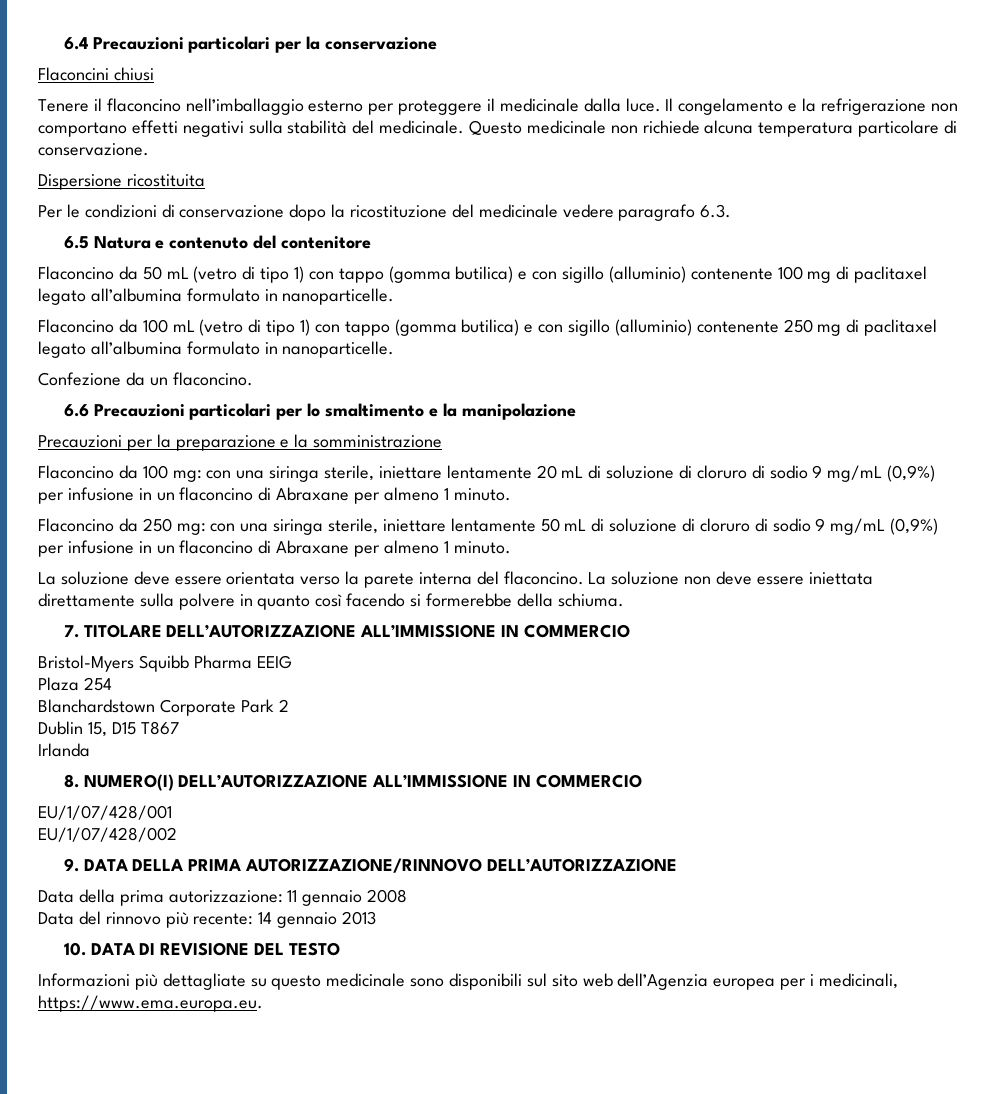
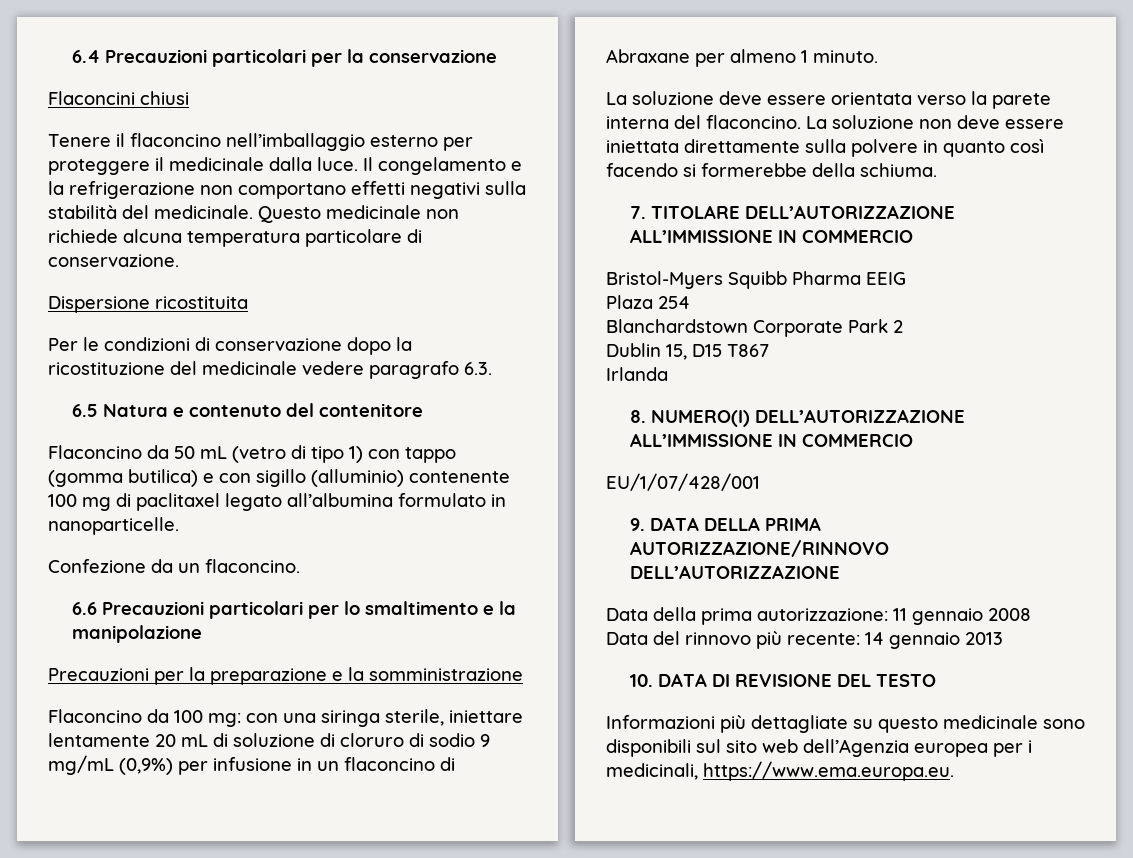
- Flaconcino da 100 mL (vetro di tipo 1) con tappo (gomma butilica) e con sigillo (alluminio) contenente 250 mg di paclitaxel legato all’albumina formulato in nanoparticelle.
- Flaconcino da 250 mg: con una siringa sterile, iniettare lentamente 50 mL di soluzione di cloruro di sodio 9 mg/mL (0,9%) per infusione in un flaconcino di Abraxane per almeno 1 minuto.
- EU/1/07/428/002

